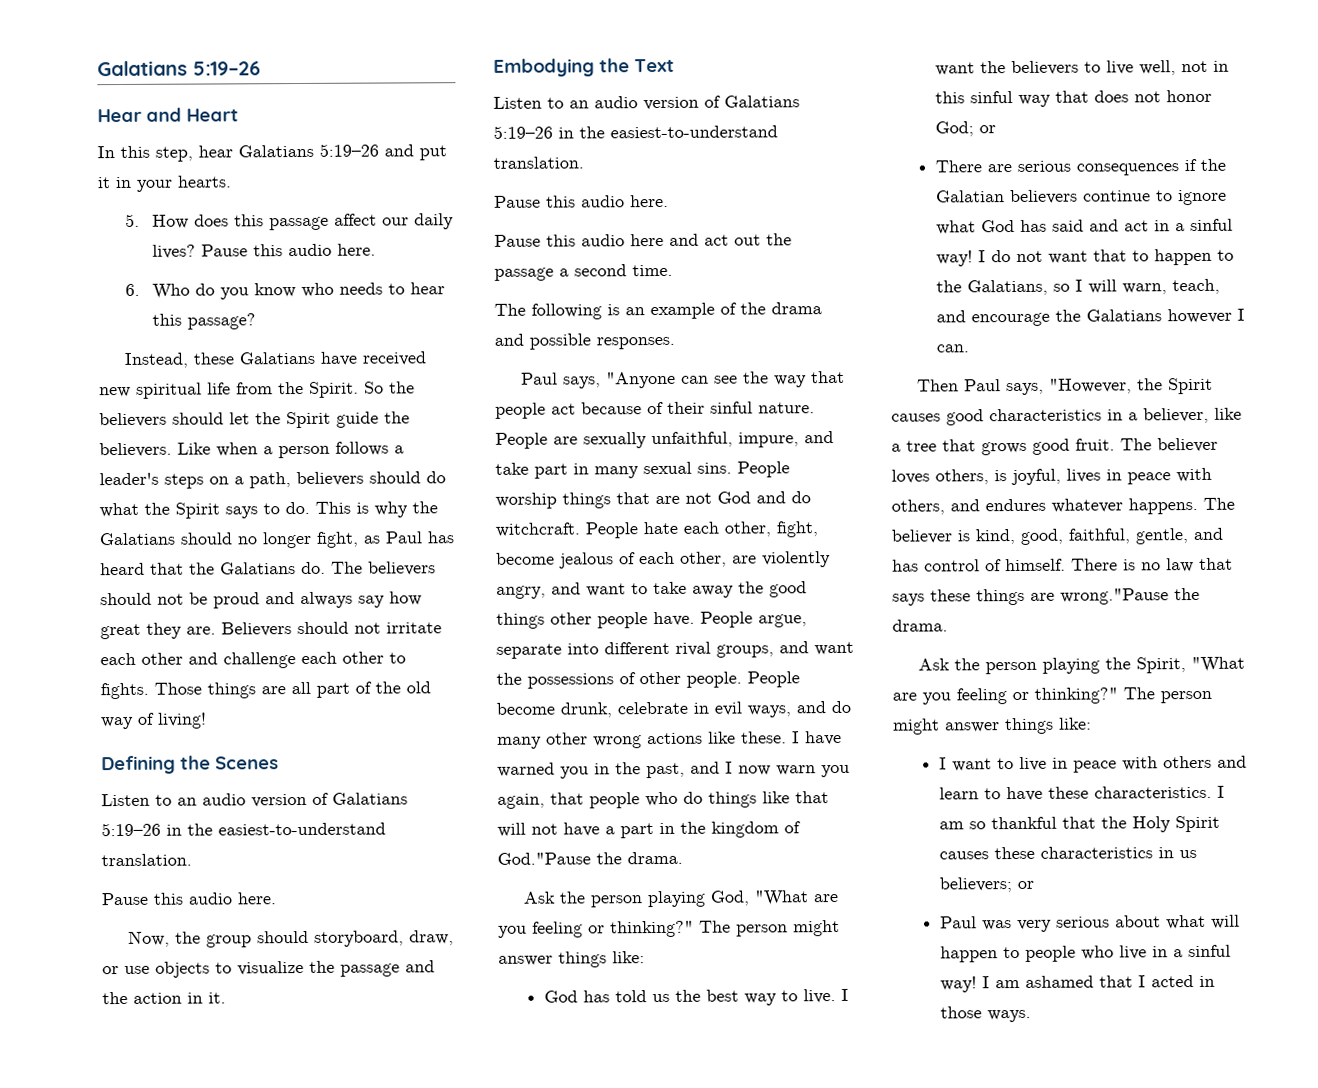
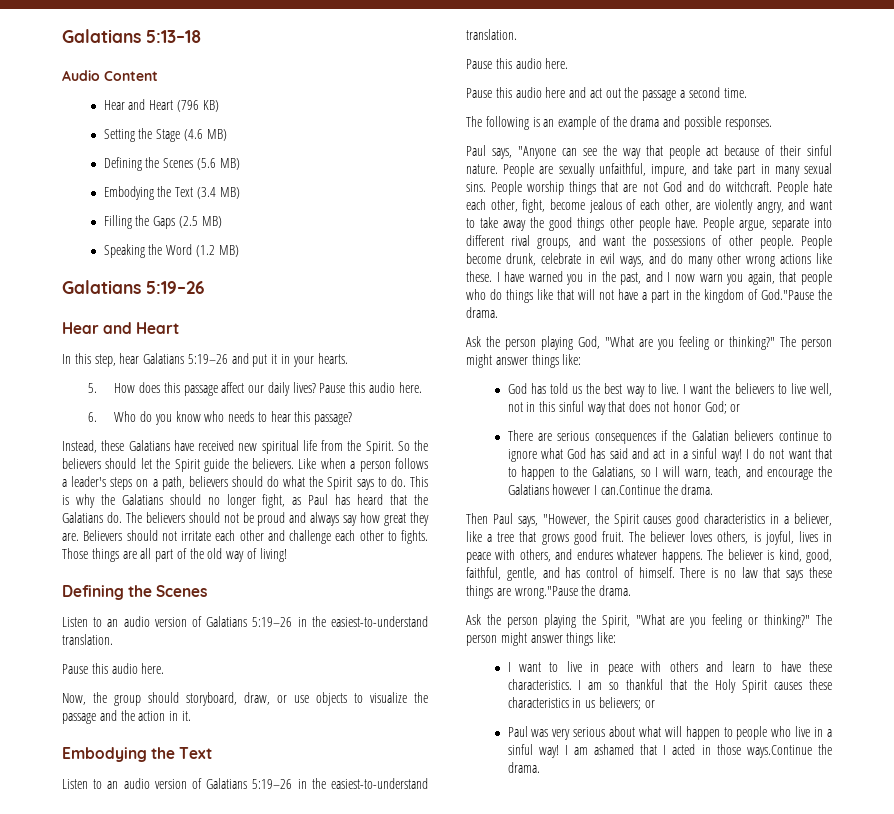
+ Galatians 5:13–18
+ Audio Content
+ Hear and Heart (796 KB)
+ Setting the Stage (4.6 MB)
+ Defining the Scenes (5.6 MB)
+ Embodying the Text (3.4 MB)
+ Filling the Gaps (2.5 MB)
+ Speaking the Word (1.2 MB)
- I do not want that to happen to the Galatians, so I will warn, teach, and encourage the Galatians however I can.
+ I do not want that to happen to the Galatians, so I will warn, teach, and encourage the Galatians however I can.Continue the drama.
- I am ashamed that I acted in those ways.
+ I am ashamed that I acted in those ways.Continue the drama.

